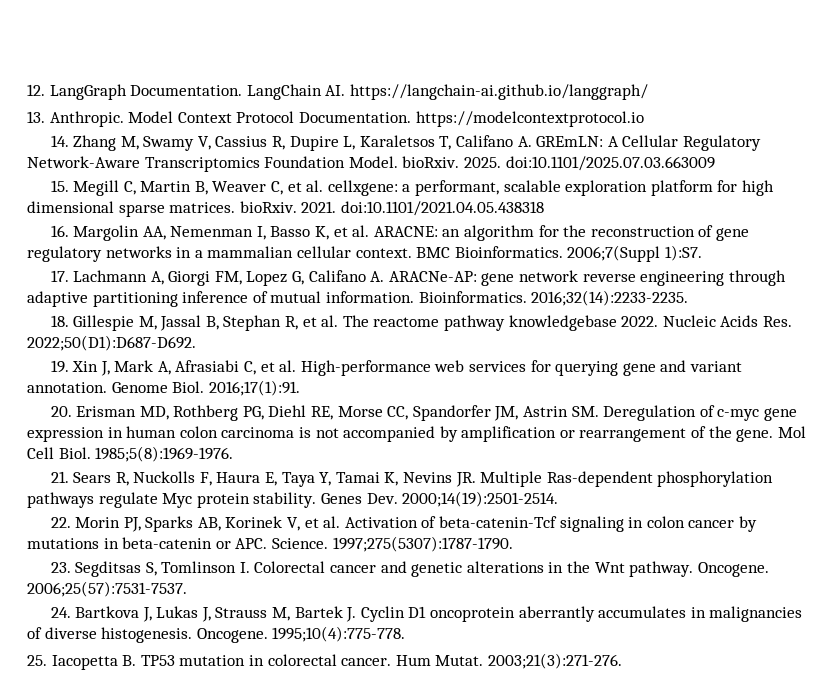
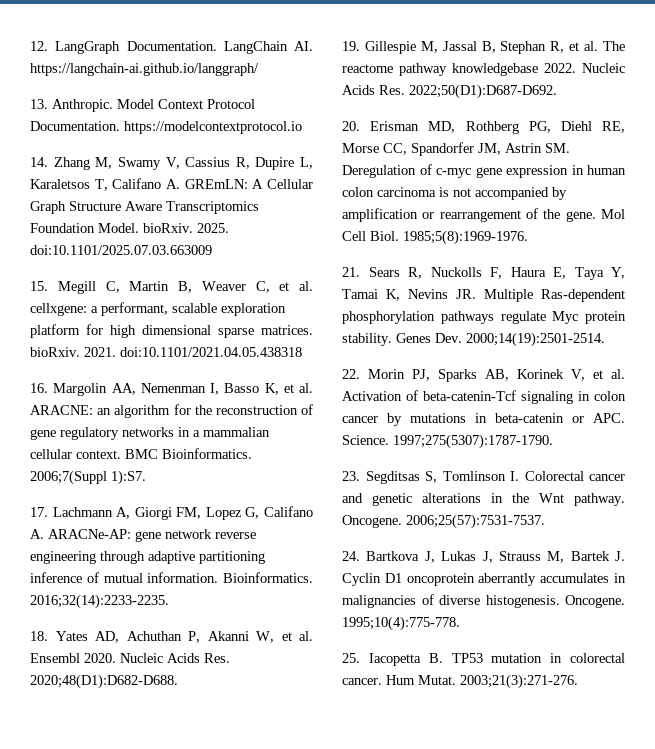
- 14. Zhang M, Swamy V, Cassius R, Dupire L, Karaletsos T, Califano A. GREmLN: A Cellular Regulatory Network-Aware Transcriptomics Foundation Model. bioRxiv.
+ 14. Zhang M, Swamy V, Cassius R, Dupire L, Karaletsos T, Califano A. GREmLN: A Cellular Graph Structure Aware Transcriptomics Foundation Model. bioRxiv.
- 18. Gillespie M, Jassal B, Stephan R, et al. The reactome pathway knowledgebase 2022.
+ 18. Yates AD, Achuthan P, Akanni W, et al. Ensembl 2020. Nucleic Acids Res. 2020;48(D1):D682-D688.
+ 19. Gillespie M, Jassal B, Stephan R, et al. The reactome pathway knowledgebase 2022.
- 19. Xin J, Mark A, Afrasiabi C, et al. High-performance web services for querying gene and variant annotation. Genome Biol. 2016;17(1):91.

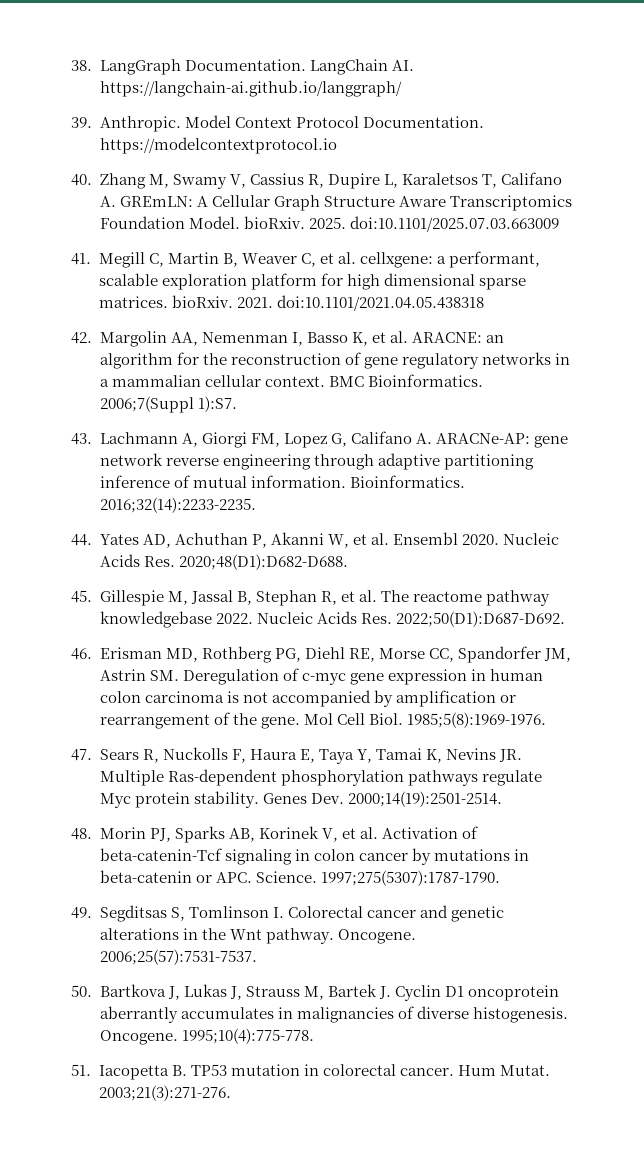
- 12. LangGraph Documentation.
+ 38. LangGraph Documentation.
- 13. Anthropic.
+ 39. Anthropic.
- 14. Zhang M, Swamy V, Cassius R, Dupire L, Karaletsos T, Califano A. GREmLN: A Cellular Graph Structure Aware Transcriptomics Foundation Model. bioRxiv.
+ 40. Zhang M, Swamy V, Cassius R, Dupire L, Karaletsos T, Califano A. GREmLN: A Cellular Graph Structure Aware Transcriptomics Foundation Model. bioRxiv.
- 15. Megill C, Martin B, Weaver C, et al. cellxgene: a performant, scalable exploration platform for high dimensional sparse matrices. bioRxiv.
+ 41. Megill C, Martin B, Weaver C, et al. cellxgene: a performant, scalable exploration platform for high dimensional sparse matrices. bioRxiv.
- 16. Margolin AA, Nemenman I, Basso K, et al. ARACNE: an algorithm for the reconstruction of gene regulatory networks in a mammalian cellular context.
+ 42. Margolin AA, Nemenman I, Basso K, et al. ARACNE: an algorithm for the reconstruction of gene regulatory networks in a mammalian cellular context.
- 17. Lachmann A, Giorgi FM, Lopez G, Califano A. ARACNe-AP: gene network reverse engineering through adaptive partitioning inference of mutual information.
+ 43. Lachmann A, Giorgi FM, Lopez G, Califano A. ARACNe-AP: gene network reverse engineering through adaptive partitioning inference of mutual information.
- 18. Yates AD, Achuthan P, Akanni W, et al. Ensembl 2020.
+ 44. Yates AD, Achuthan P, Akanni W, et al. Ensembl 2020.
- 19. Gillespie M, Jassal B, Stephan R, et al. The reactome pathway knowledgebase 2022.
+ 45. Gillespie M, Jassal B, Stephan R, et al. The reactome pathway knowledgebase 2022.
- 20. Erisman MD, Rothberg PG, Diehl RE, Morse CC, Spandorfer JM, Astrin SM. Deregulation of c-myc gene expression in human colon carcinoma is not accompanied by amplification or rearrangement of the gene.
+ 46. Erisman MD, Rothberg PG, Diehl RE, Morse CC, Spandorfer JM, Astrin SM. Deregulation of c-myc gene expression in human colon carcinoma is not accompanied by amplification or rearrangement of the gene.
- 21. Sears R, Nuckolls F, Haura E, Taya Y, Tamai K, Nevins JR. Multiple Ras-dependent phosphorylation pathways regulate Myc protein stability.
+ 47. Sears R, Nuckolls F, Haura E, Taya Y, Tamai K, Nevins JR. Multiple Ras-dependent phosphorylation pathways regulate Myc protein stability.
- 22. Morin PJ, Sparks AB, Korinek V, et al. Activation of beta-catenin-Tcf signaling in colon cancer by mutations in beta-catenin or APC. Science.
+ 48. Morin PJ, Sparks AB, Korinek V, et al. Activation of beta-catenin-Tcf signaling in colon cancer by mutations in beta-catenin or APC. Science.
- 23. Segditsas S, Tomlinson I. Colorectal cancer and genetic alterations in the Wnt pathway.
+ 49. Segditsas S, Tomlinson I. Colorectal cancer and genetic alterations in the Wnt pathway.
- 24. Bartkova J, Lukas J, Strauss M, Bartek J. Cyclin D1 oncoprotein aberrantly accumulates in malignancies of diverse histogenesis.
+ 50. Bartkova J, Lukas J, Strauss M, Bartek J. Cyclin D1 oncoprotein aberrantly accumulates in malignancies of diverse histogenesis.
- 25. Iacopetta B. TP53 mutation in colorectal cancer.
+ 51. Iacopetta B. TP53 mutation in colorectal cancer.

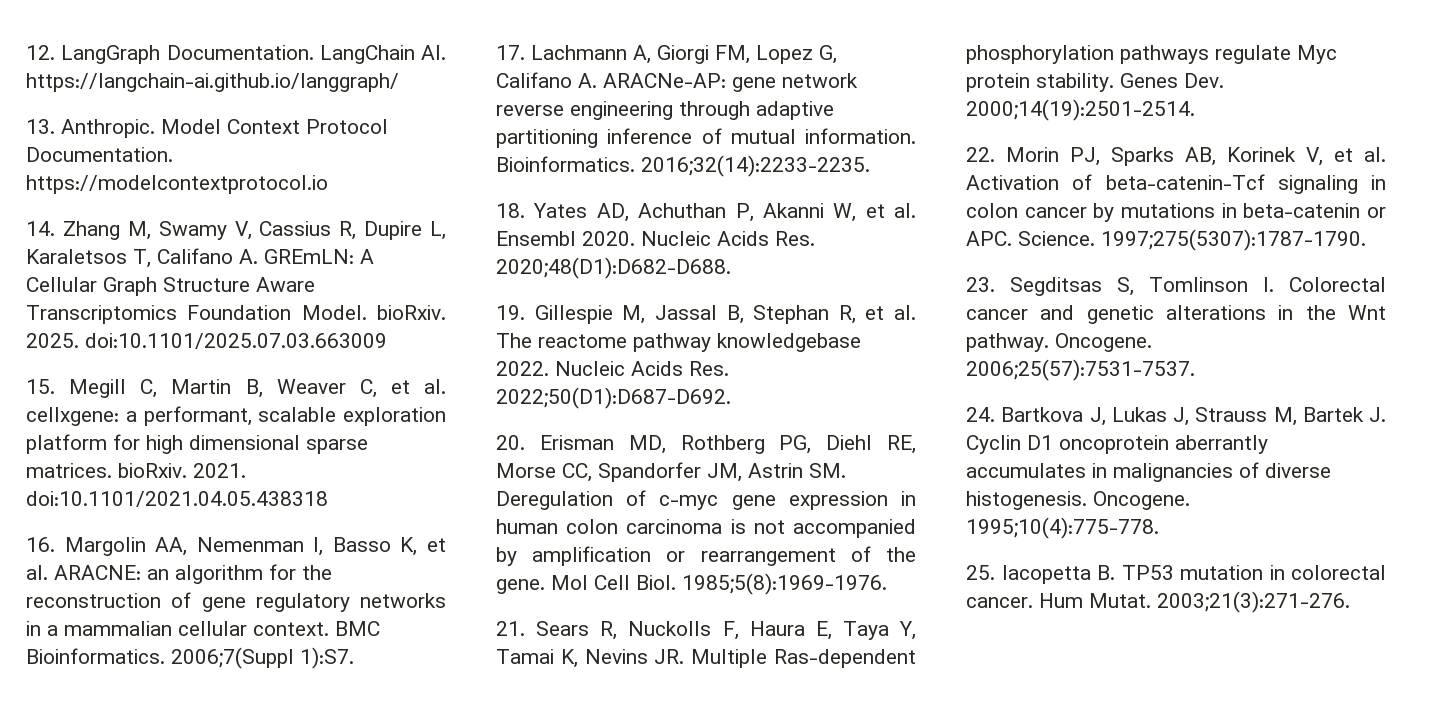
- 38. LangGraph Documentation.
+ 12. LangGraph Documentation.
- 39. Anthropic.
+ 13. Anthropic.
- 40. Zhang M, Swamy V, Cassius R, Dupire L, Karaletsos T, Califano A. GREmLN: A Cellular Graph Structure Aware Transcriptomics Foundation Model. bioRxiv.
+ 14. Zhang M, Swamy V, Cassius R, Dupire L, Karaletsos T, Califano A. GREmLN: A Cellular Graph Structure Aware Transcriptomics Foundation Model. bioRxiv.
- 41. Megill C, Martin B, Weaver C, et al. cellxgene: a performant, scalable exploration platform for high dimensional sparse matrices. bioRxiv.
+ 15. Megill C, Martin B, Weaver C, et al. cellxgene: a performant, scalable exploration platform for high dimensional sparse matrices. bioRxiv.
- 42. Margolin AA, Nemenman I, Basso K, et al. ARACNE: an algorithm for the reconstruction of gene regulatory networks in a mammalian cellular context.
+ 16. Margolin AA, Nemenman I, Basso K, et al. ARACNE: an algorithm for the reconstruction of gene regulatory networks in a mammalian cellular context.
- 43. Lachmann A, Giorgi FM, Lopez G, Califano A. ARACNe-AP: gene network reverse engineering through adaptive partitioning inference of mutual information.
+ 17. Lachmann A, Giorgi FM, Lopez G, Califano A. ARACNe-AP: gene network reverse engineering through adaptive partitioning inference of mutual information.
- 44. Yates AD, Achuthan P, Akanni W, et al. Ensembl 2020.
+ 18. Yates AD, Achuthan P, Akanni W, et al. Ensembl 2020.
- 45. Gillespie M, Jassal B, Stephan R, et al. The reactome pathway knowledgebase 2022.
+ 19. Gillespie M, Jassal B, Stephan R, et al. The reactome pathway knowledgebase 2022.
- 46. Erisman MD, Rothberg PG, Diehl RE, Morse CC, Spandorfer JM, Astrin SM. Deregulation of c-myc gene expression in human colon carcinoma is not accompanied by amplification or rearrangement of the gene.
+ 20. Erisman MD, Rothberg PG, Diehl RE, Morse CC, Spandorfer JM, Astrin SM. Deregulation of c-myc gene expression in human colon carcinoma is not accompanied by amplification or rearrangement of the gene.
- 47. Sears R, Nuckolls F, Haura E, Taya Y, Tamai K, Nevins JR. Multiple Ras-dependent phosphorylation pathways regulate Myc protein stability.
+ 21. Sears R, Nuckolls F, Haura E, Taya Y, Tamai K, Nevins JR. Multiple Ras-dependent phosphorylation pathways regulate Myc protein stability.
- 48. Morin PJ, Sparks AB, Korinek V, et al. Activation of beta-catenin-Tcf signaling in colon cancer by mutations in beta-catenin or APC. Science.
+ 22. Morin PJ, Sparks AB, Korinek V, et al. Activation of beta-catenin-Tcf signaling in colon cancer by mutations in beta-catenin or APC. Science.
- 49. Segditsas S, Tomlinson I. Colorectal cancer and genetic alterations in the Wnt pathway.
+ 23. Segditsas S, Tomlinson I. Colorectal cancer and genetic alterations in the Wnt pathway.
- 50. Bartkova J, Lukas J, Strauss M, Bartek J. Cyclin D1 oncoprotein aberrantly accumulates in malignancies of diverse histogenesis.
+ 24. Bartkova J, Lukas J, Strauss M, Bartek J. Cyclin D1 oncoprotein aberrantly accumulates in malignancies of diverse histogenesis.
- 51. Iacopetta B. TP53 mutation in colorectal cancer.
+ 25. Iacopetta B. TP53 mutation in colorectal cancer.

